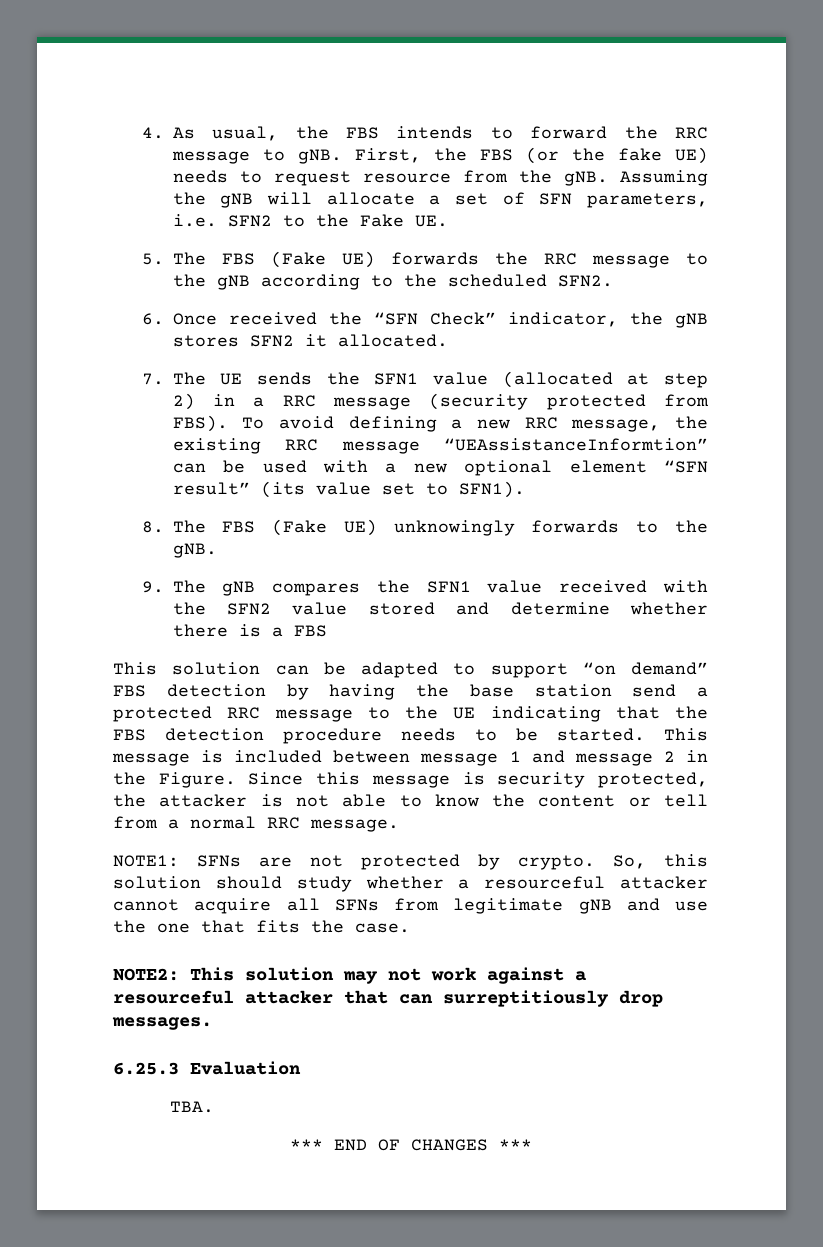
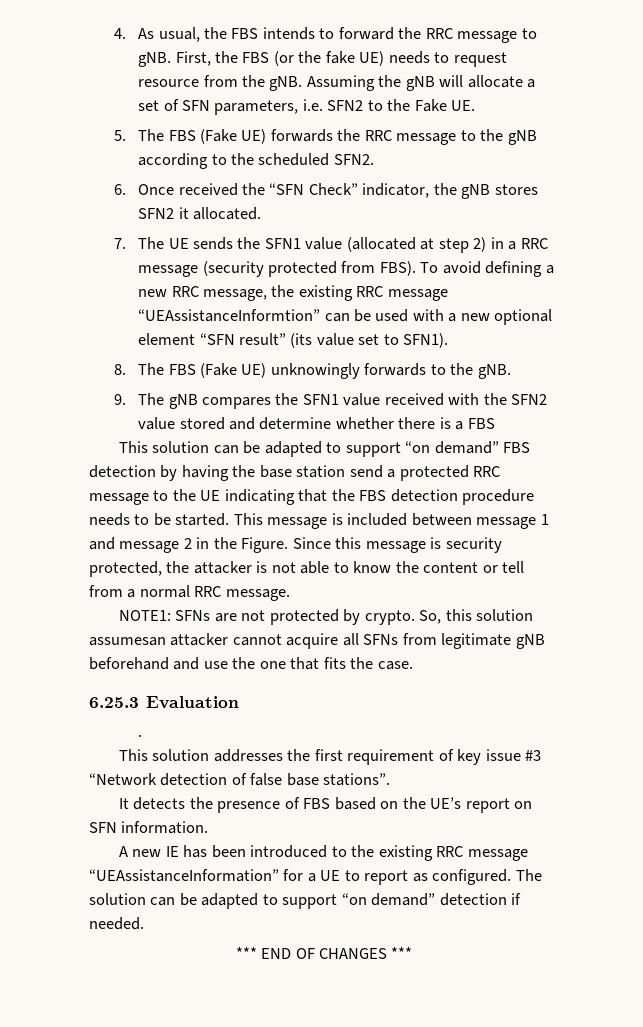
- So, this solution should study whether a resourceful attacker cannot acquire all SFNs from legitimate gNB and use the one that fits the case.
+ So, this solution assumesan attacker cannot acquire all SFNs from legitimate gNB beforehand and use the one that fits the case.
- NOTE2: This solution may not work against a resourceful attacker that can surreptitiously drop messages.
  6.25.3 Evaluation
- TBA.
+ .
+ This solution addresses the first requirement of key issue #3 “Network detection of false base stations”.
+ It detects the presence of FBS based on the UE’s report on SFN information.
+ A new IE has been introduced to the existing RRC message “UEAssistanceInformation” for a UE to report as configured. The solution can be adapted to support “on demand” detection if needed.

